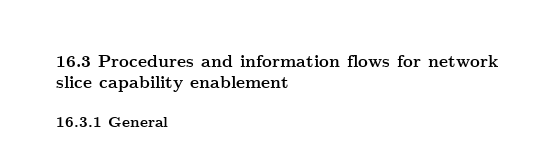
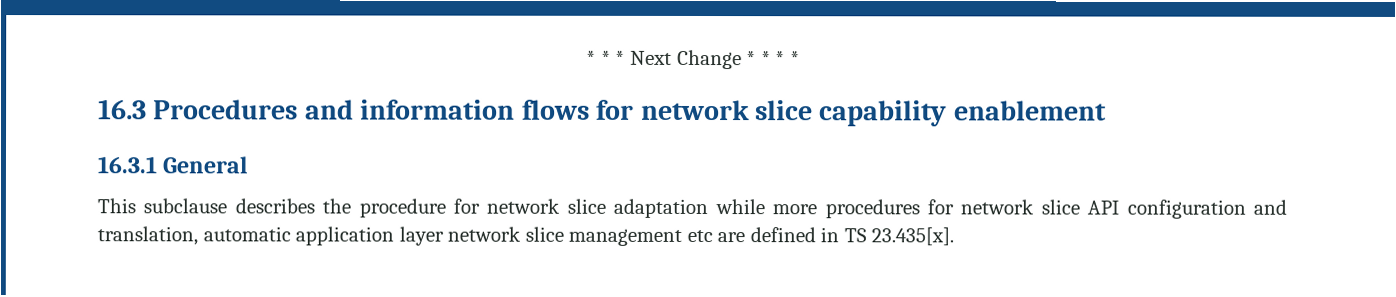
+ * * * Next Change * * * *
+ This subclause describes the procedure for network slice adaptation while more procedures for network slice API configuration and translation, automatic application layer network slice management etc are defined in TS 23.435[x].

